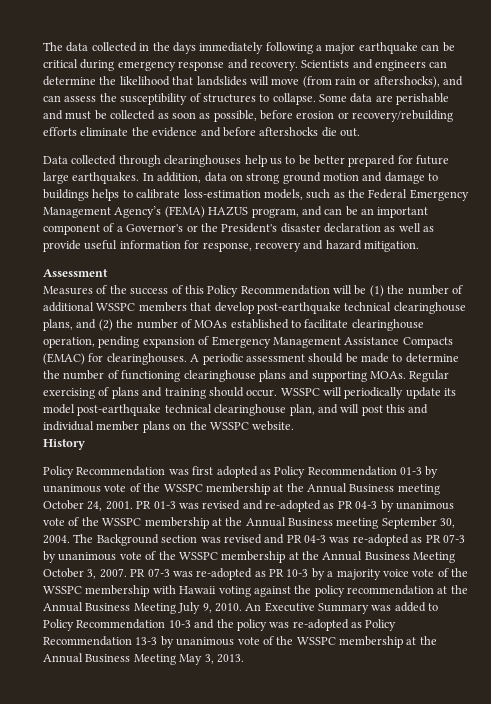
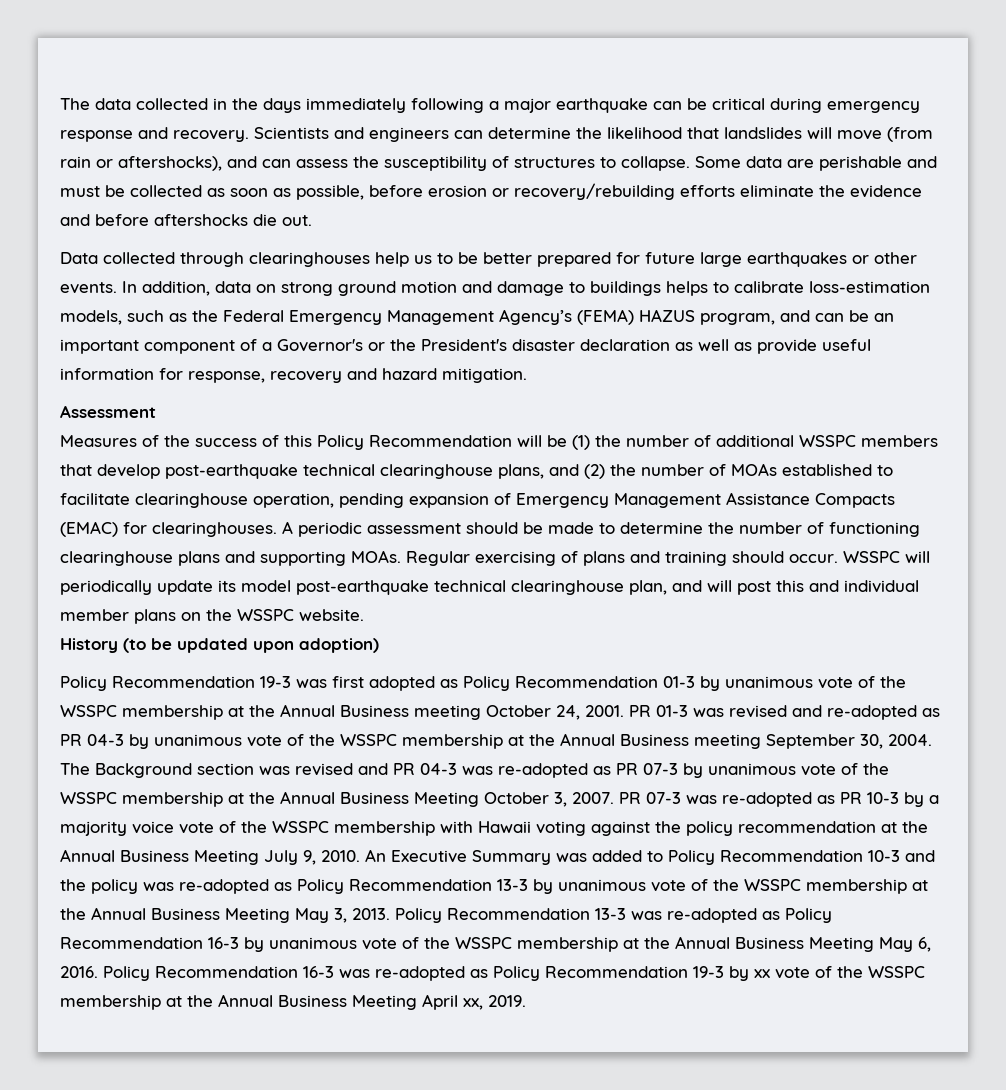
- Data collected through clearinghouses help us to be better prepared for future large earthquakes.
+ Data collected through clearinghouses help us to be better prepared for future large earthquakes or other events.
- History
- Policy Recommendation was first adopted as Policy Recommendation 01-3 by unanimous vote of the WSSPC membership at the Annual Business meeting October 24, 2001.
+ History (to be updated upon adoption)
+ Policy Recommendation 19-3 was first adopted as Policy Recommendation 01-3 by unanimous vote of the WSSPC membership at the Annual Business meeting October 24, 2001.
+ Policy Recommendation 13-3 was re-adopted as Policy Recommendation 16-3 by unanimous vote of the WSSPC membership at the Annual Business Meeting May 6, 2016. Policy Recommendation 16-3 was re-adopted as Policy Recommendation 19-3 by xx vote of the WSSPC membership at the Annual Business Meeting April xx, 2019.

